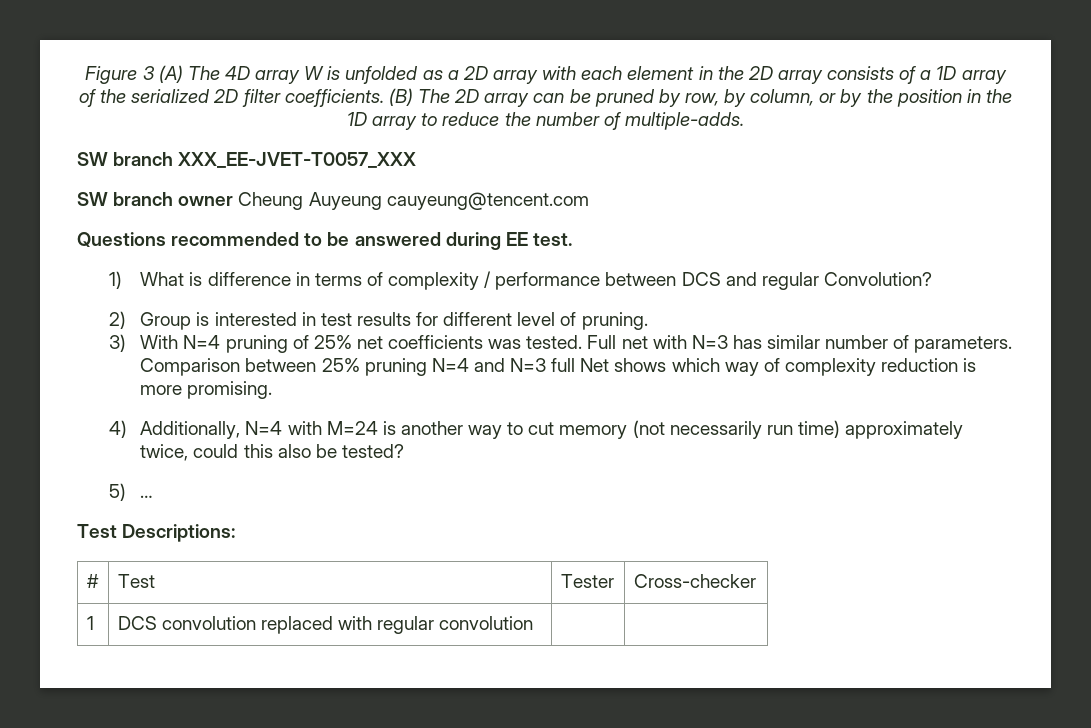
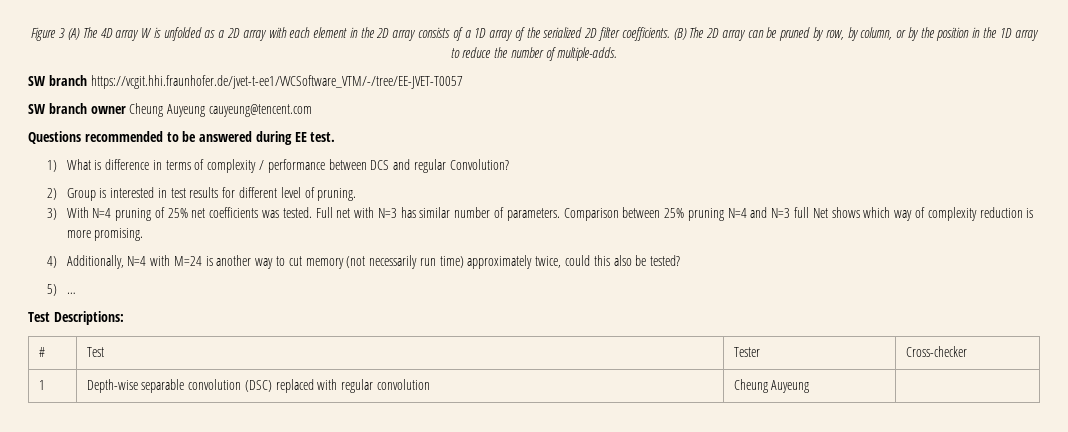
- SW branch XXX_EE-JVET-T0057_XXX
+ SW branch https://vcgit.hhi.fraunhofer.de/jvet-t-ee1/VVCSoftware_VTM/-/tree/EE-JVET-T0057
- 1 | DCS convolution replaced with regular convolution | |
+ 1 | Depth-wise separable convolution (DSC) replaced with regular convolution | Cheung Auyeung |

